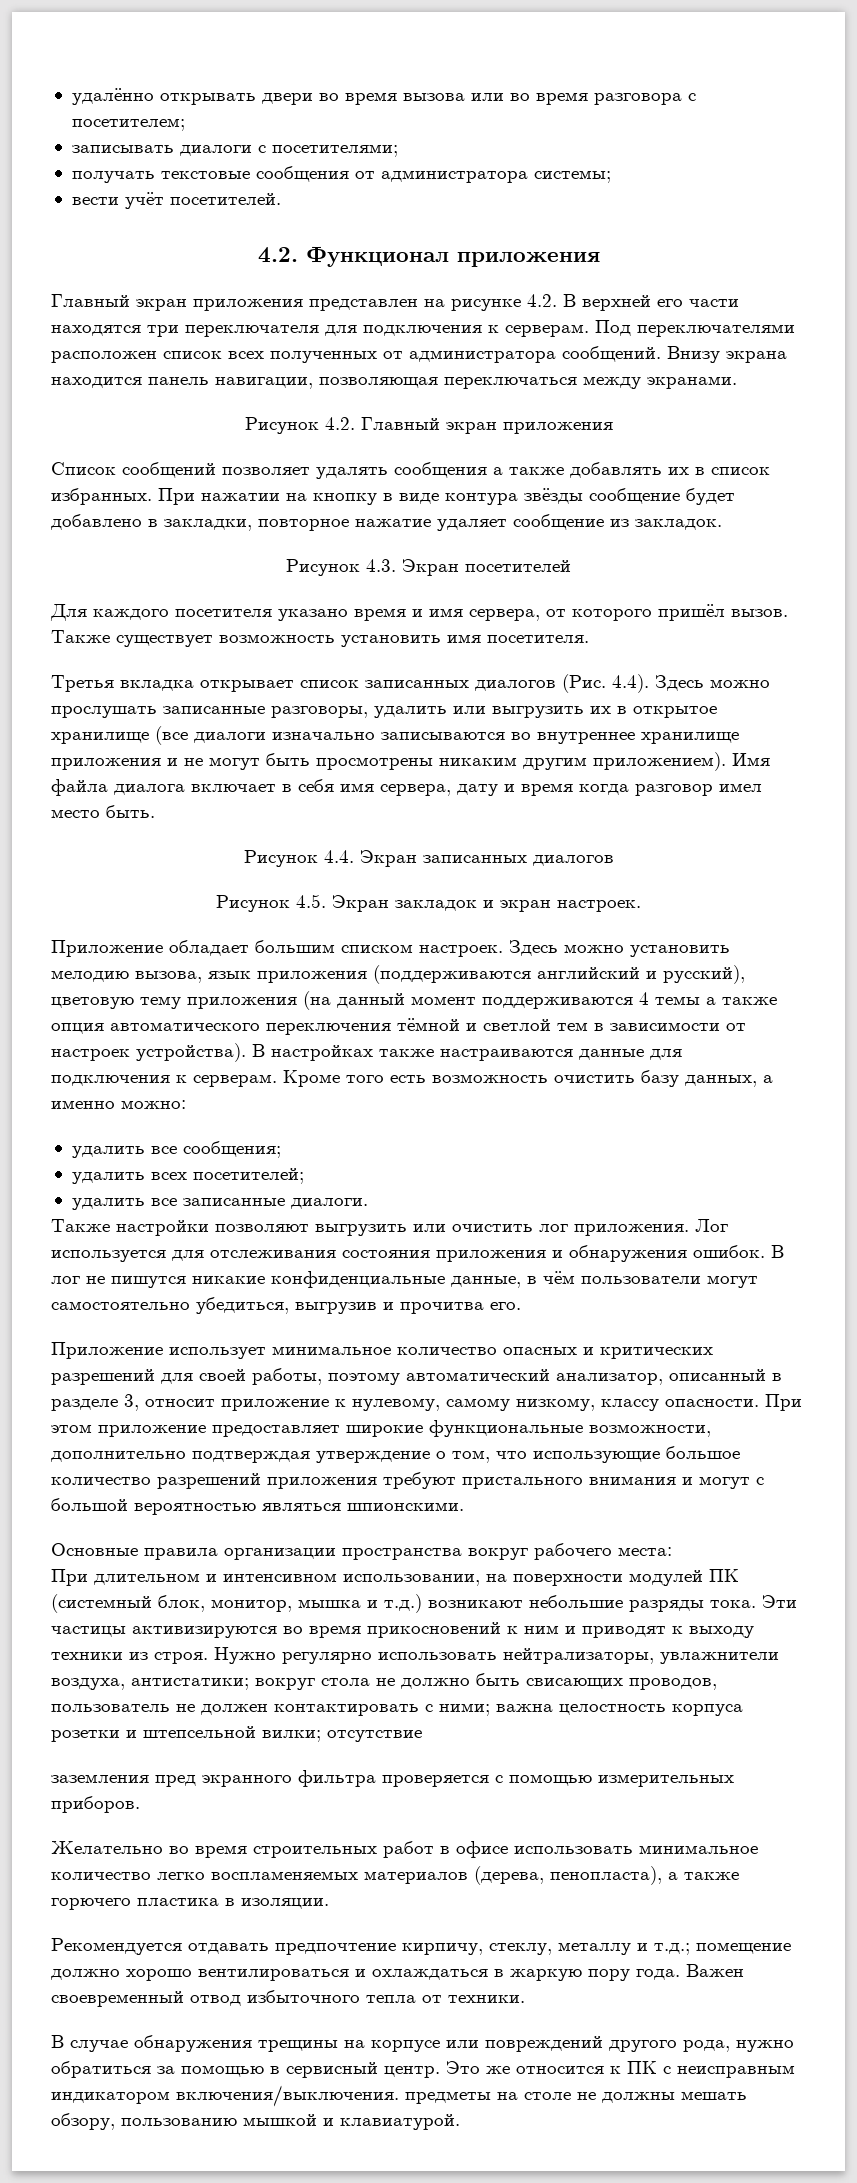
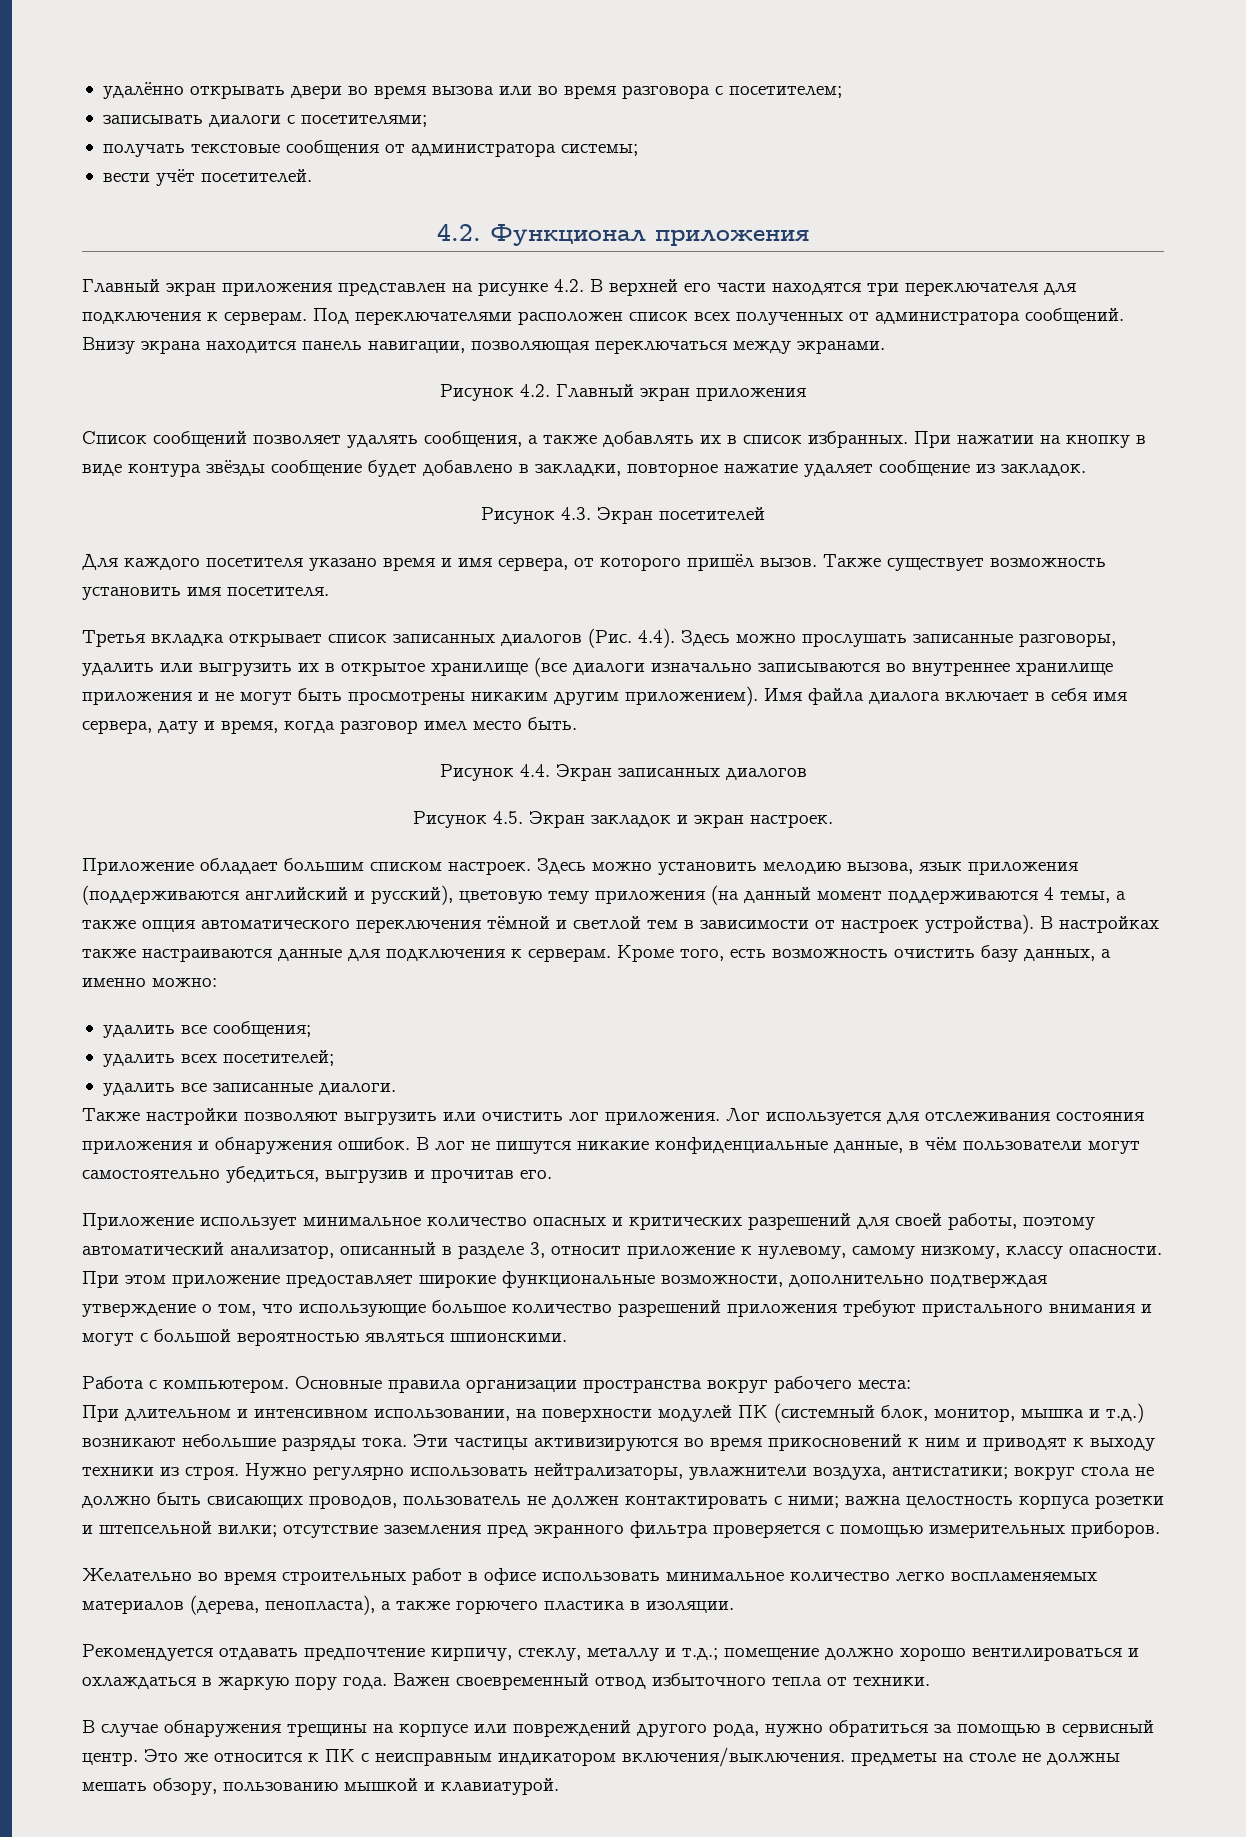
- Список сообщений позволяет удалять сообщения а также добавлять их в список избранных.
+ Список сообщений позволяет удалять сообщения, а также добавлять их в список избранных.
- Имя файла диалога включает в себя имя сервера, дату и время когда разговор имел место быть.
+ Имя файла диалога включает в себя имя сервера, дату и время, когда разговор имел место быть.
- Здесь можно установить мелодию вызова, язык приложения (поддерживаются английский и русский), цветовую тему приложения (на данный момент поддерживаются 4 темы а также опция автоматического переключения тёмной и светлой тем в зависимости от настроек устройства).
+ Здесь можно установить мелодию вызова, язык приложения (поддерживаются английский и русский), цветовую тему приложения (на данный момент поддерживаются 4 темы, а также опция автоматического переключения тёмной и светлой тем в зависимости от настроек устройства).
- Кроме того есть возможность очистить базу данных, а именно можно:
+ Кроме того, есть возможность очистить базу данных, а именно можно:
- В лог не пишутся никакие конфиденциальные данные, в чём пользователи могут самостоятельно убедиться, выгрузив и прочитва его.
+ В лог не пишутся никакие конфиденциальные данные, в чём пользователи могут самостоятельно убедиться, выгрузив и прочитав его.
+ Работа с компьютером.
- Нужно регулярно использовать нейтрализаторы, увлажнители воздуха, антистатики; вокруг стола не должно быть свисающих проводов, пользователь не должен контактировать с ними; важна целостность корпуса розетки и штепсельной вилки; отсутствие
- заземления пред экранного фильтра проверяется с помощью измерительных приборов.
+ Нужно регулярно использовать нейтрализаторы, увлажнители воздуха, антистатики; вокруг стола не должно быть свисающих проводов, пользователь не должен контактировать с ними; важна целостность корпуса розетки и штепсельной вилки; отсутствие заземления пред экранного фильтра проверяется с помощью измерительных приборов.

